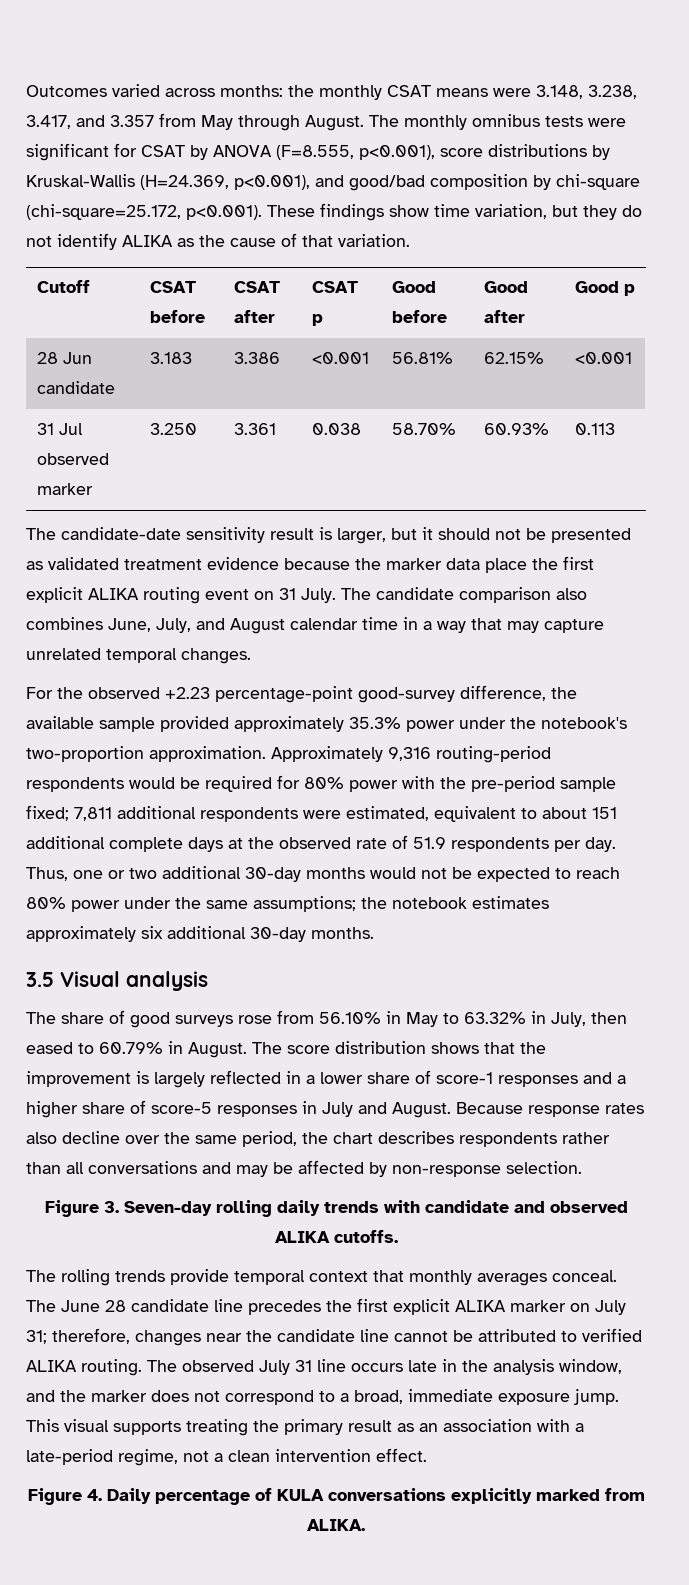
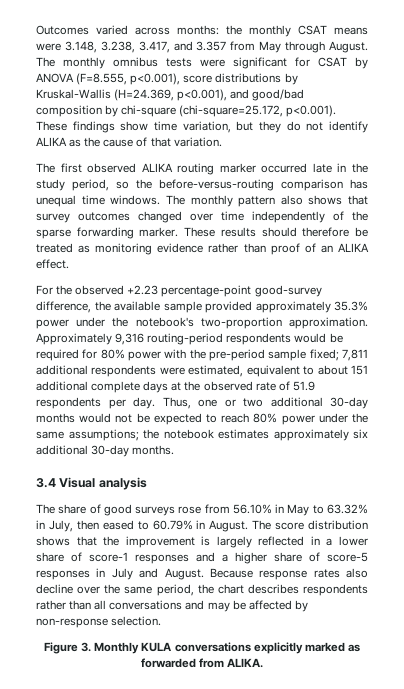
- Cutoff | CSAT before | CSAT after | CSAT p | Good before | Good after | Good p
- 28 Jun candidate | 3.183 | 3.386 | <0.001 | 56.81% | 62.15% | <0.001
- 31 Jul observed marker | 3.250 | 3.361 | 0.038 | 58.70% | 60.93% | 0.113
- The candidate-date sensitivity result is larger, but it should not be presented as validated treatment evidence because the marker data place the first explicit ALIKA routing event on 31 July. The candidate comparison also combines June, July, and August calendar time in a way that may capture unrelated temporal changes.
+ The first observed ALIKA routing marker occurred late in the study period, so the before-versus-routing comparison has unequal time windows. The monthly pattern also shows that survey outcomes changed over time independently of the sparse forwarding marker. These results should therefore be treated as monitoring evidence rather than proof of an ALIKA effect.
- 3.5 Visual analysis
+ 3.4 Visual analysis
- Figure 3. Seven-day rolling daily trends with candidate and observed ALIKA cutoffs.
- The rolling trends provide temporal context that monthly averages conceal. The June 28 candidate line precedes the first explicit ALIKA marker on July 31; therefore, changes near the candidate line cannot be attributed to verified ALIKA routing. The observed July 31 line occurs late in the analysis window, and the marker does not correspond to a broad, immediate exposure jump. This visual supports treating the primary result as an association with a late-period regime, not a clean intervention effect.
- Figure 4. Daily percentage of KULA conversations explicitly marked from ALIKA.
+ Figure 3. Monthly KULA conversations explicitly marked as forwarded from ALIKA.

